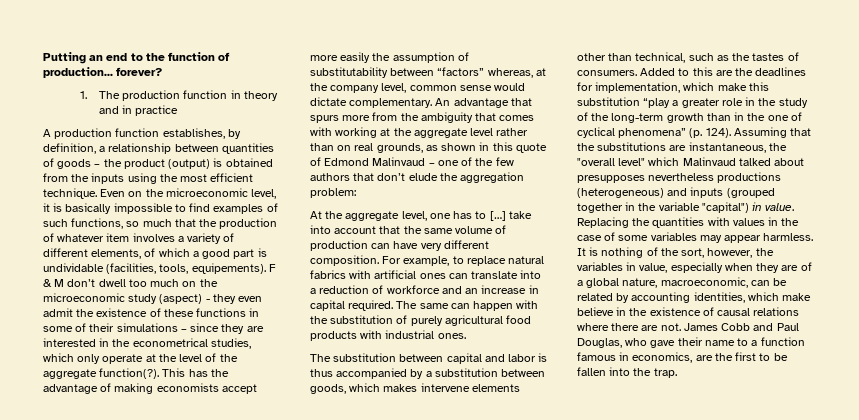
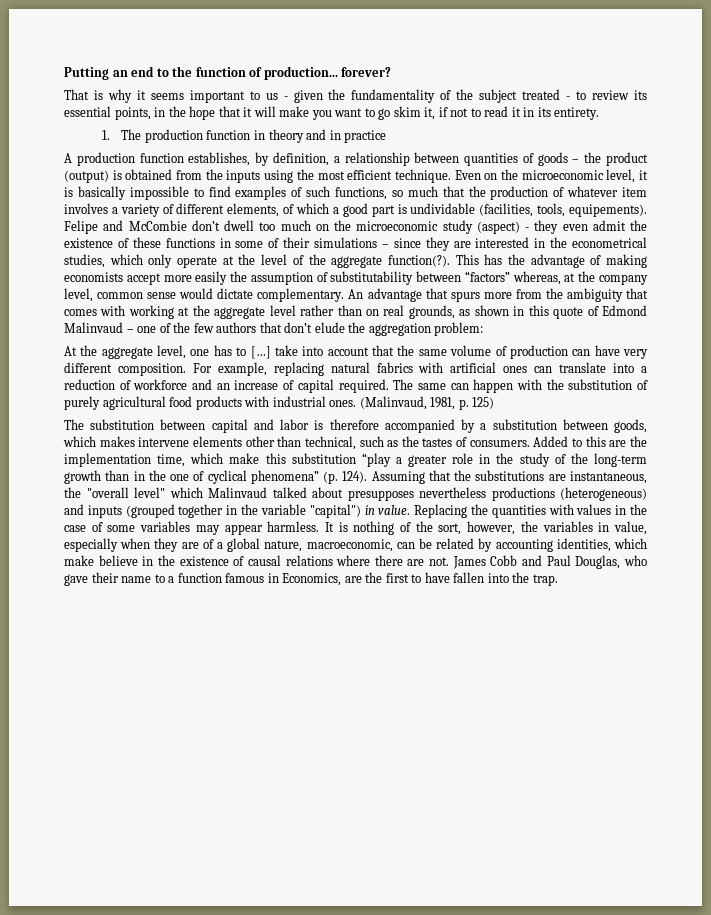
+ That is why it seems important to us - given the fundamentality of the subject treated - to review its essential points, in the hope that it will make you want to go skim it, if not to read it in its entirety.
- F & M don’t dwell too much on the microeconomic study (aspect) - they even admit the existence of these functions in some of their simulations – since they are interested in the econometrical studies, which only operate at the level of the aggregate function(?).
+ Felipe and McCombie don’t dwell too much on the microeconomic study (aspect) - they even admit the existence of these functions in some of their simulations – since they are interested in the econometrical studies, which only operate at the level of the aggregate function(?).
- For example, to replace natural fabrics with artificial ones can translate into a reduction of workforce and an increase in capital required.
+ For example, replacing natural fabrics with artificial ones can translate into a reduction of workforce and an increase of capital required.
+ (Malinvaud, 1981, p. 125)
- The substitution between capital and labor is thus accompanied by a substitution between goods, which makes intervene elements other than technical, such as the tastes of consumers.
+ The substitution between capital and labor is therefore accompanied by a substitution between goods, which makes intervene elements other than technical, such as the tastes of consumers.
- Added to this are the deadlines for implementation, which make this substitution “play a greater role in the study of the long-term growth than in the one of cyclical phenomena” (p. 124).
+ Added to this are the implementation time, which make this substitution “play a greater role in the study of the long-term growth than in the one of cyclical phenomena” (p. 124).
- James Cobb and Paul Douglas, who gave their name to a function famous in economics, are the first to be fallen into the trap.
+ James Cobb and Paul Douglas, who gave their name to a function famous in Economics, are the first to have fallen into the trap.

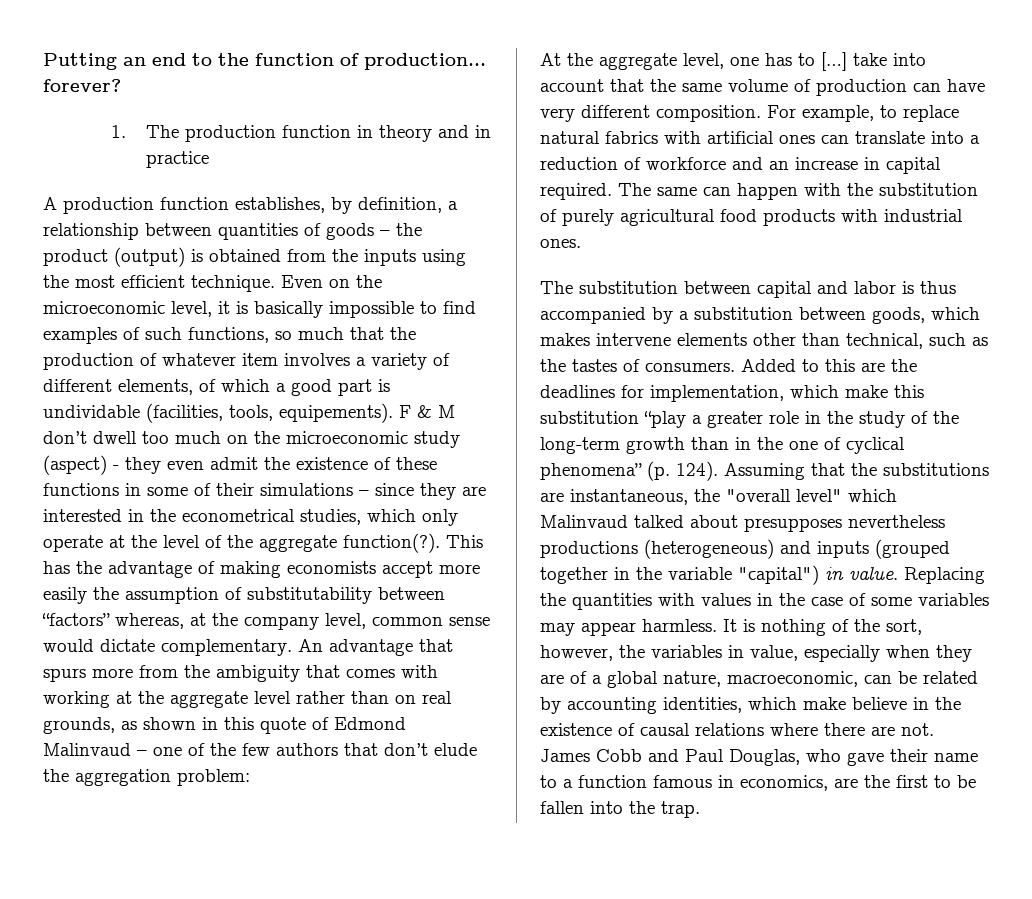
- That is why it seems important to us - given the fundamentality of the subject treated - to review its essential points, in the hope that it will make you want to go skim it, if not to read it in its entirety.
- Felipe and McCombie don’t dwell too much on the microeconomic study (aspect) - they even admit the existence of these functions in some of their simulations – since they are interested in the econometrical studies, which only operate at the level of the aggregate function(?).
+ F & M don’t dwell too much on the microeconomic study (aspect) - they even admit the existence of these functions in some of their simulations – since they are interested in the econometrical studies, which only operate at the level of the aggregate function(?).
- For example, replacing natural fabrics with artificial ones can translate into a reduction of workforce and an increase of capital required.
+ For example, to replace natural fabrics with artificial ones can translate into a reduction of workforce and an increase in capital required.
- (Malinvaud, 1981, p. 125)
- The substitution between capital and labor is therefore accompanied by a substitution between goods, which makes intervene elements other than technical, such as the tastes of consumers.
+ The substitution between capital and labor is thus accompanied by a substitution between goods, which makes intervene elements other than technical, such as the tastes of consumers.
- Added to this are the implementation time, which make this substitution “play a greater role in the study of the long-term growth than in the one of cyclical phenomena” (p. 124).
+ Added to this are the deadlines for implementation, which make this substitution “play a greater role in the study of the long-term growth than in the one of cyclical phenomena” (p. 124).
- James Cobb and Paul Douglas, who gave their name to a function famous in Economics, are the first to have fallen into the trap.
+ James Cobb and Paul Douglas, who gave their name to a function famous in economics, are the first to be fallen into the trap.

